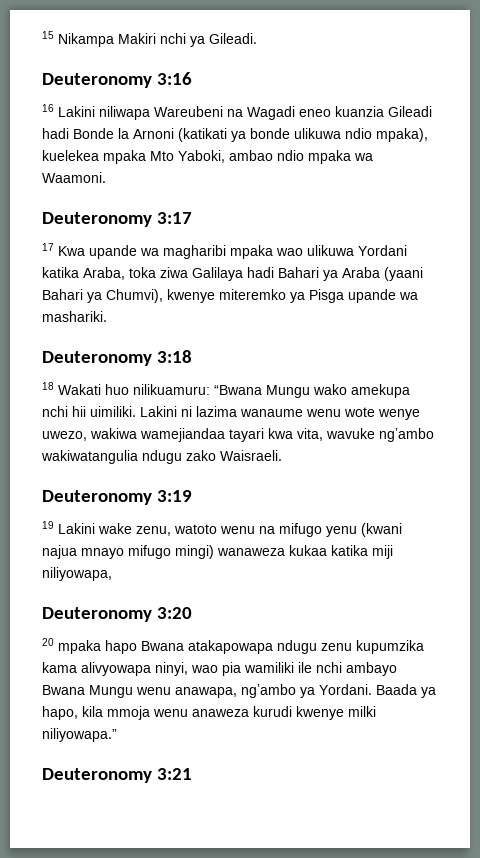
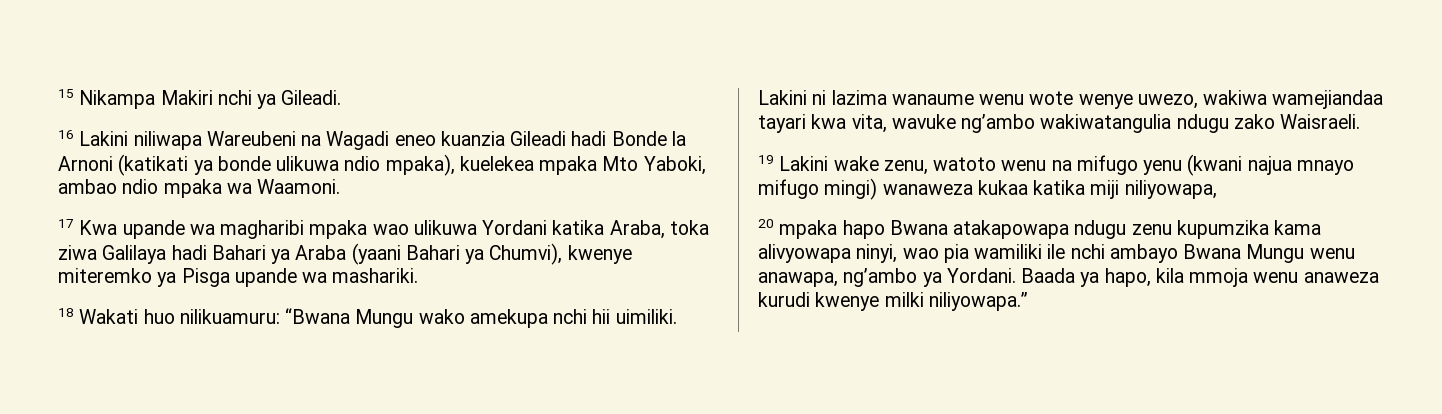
- Deuteronomy 3:16
- Deuteronomy 3:17
- Deuteronomy 3:18
- Deuteronomy 3:19
- Deuteronomy 3:20
- Deuteronomy 3:21

